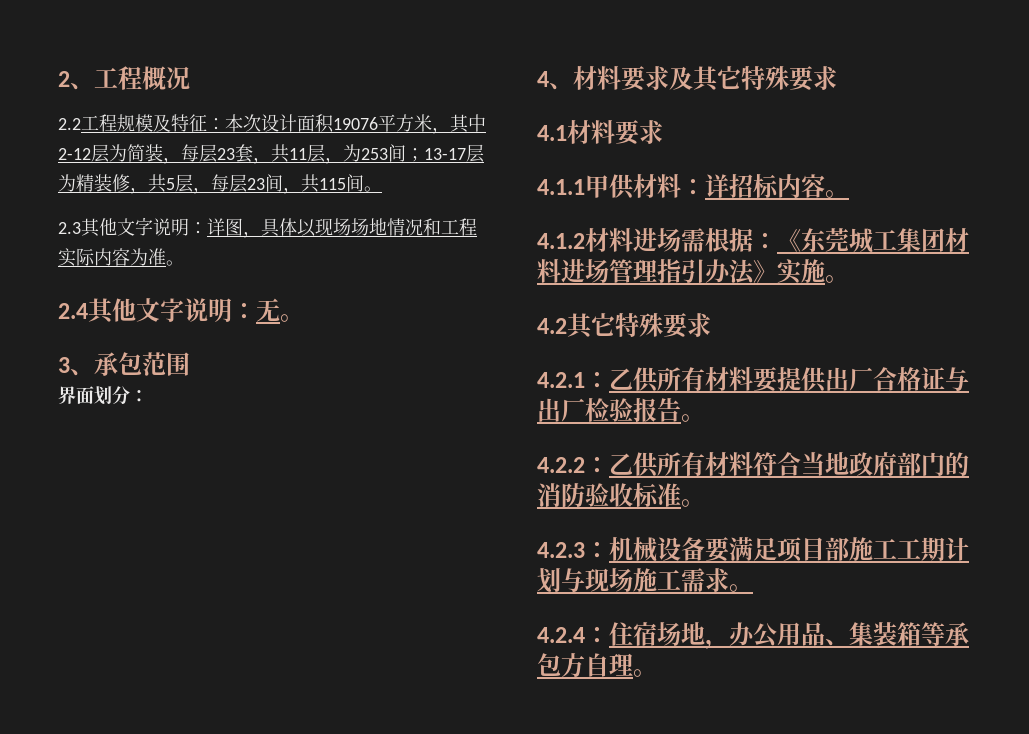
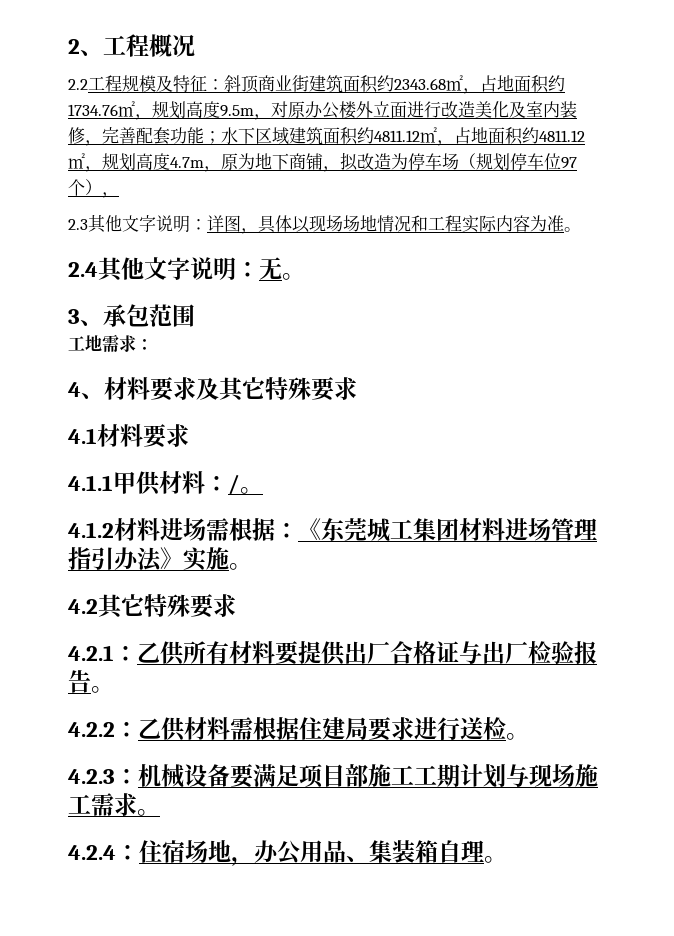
- 2.2工程规模及特征：本次设计面积19076平方米，其中2-12层为简装，每层23套，共11层，为253间；13-17层为精装修，共5层，每层23间，共115间。
+ 2.2工程规模及特征：斜顶商业街建筑面积约2343.68㎡，占地面积约1734.76㎡，规划高度9.5m，对原办公楼外立面进行改造美化及室内装修，完善配套功能；水下区域建筑面积约4811.12㎡，占地面积约4811.12㎡，规划高度4.7m，原为地下商铺，拟改造为停车场（规划停车位97个），
- 界面划分：
+ 工地需求：
- 4.1.1甲供材料：详招标内容。
+ 4.1.1甲供材料：/。
- 4.2.2：乙供所有材料符合当地政府部门的消防验收标准。
+ 4.2.2：乙供材料需根据住建局要求进行送检。
- 4.2.4：住宿场地，办公用品、集装箱等承包方自理。
+ 4.2.4：住宿场地，办公用品、集装箱自理。

